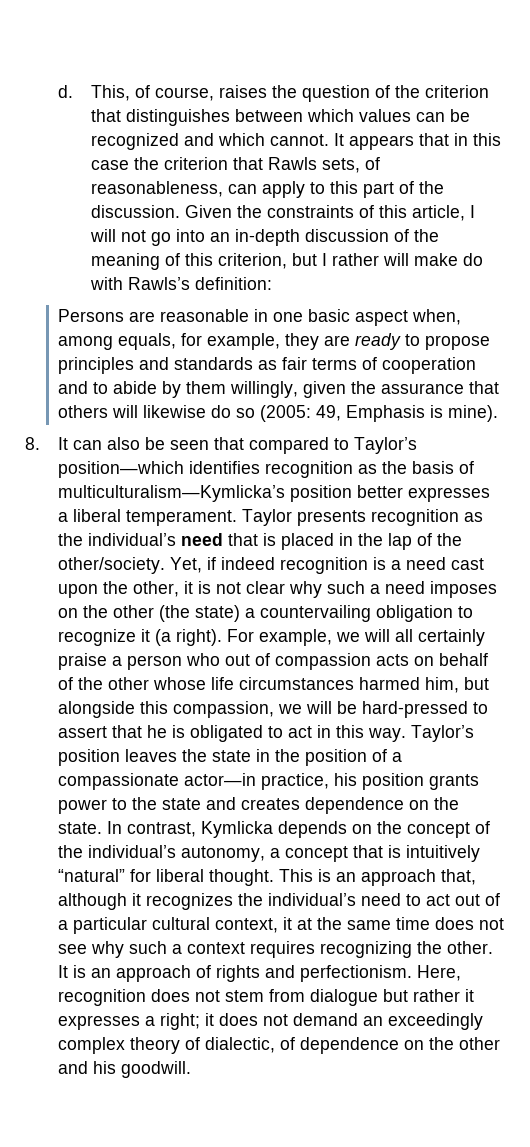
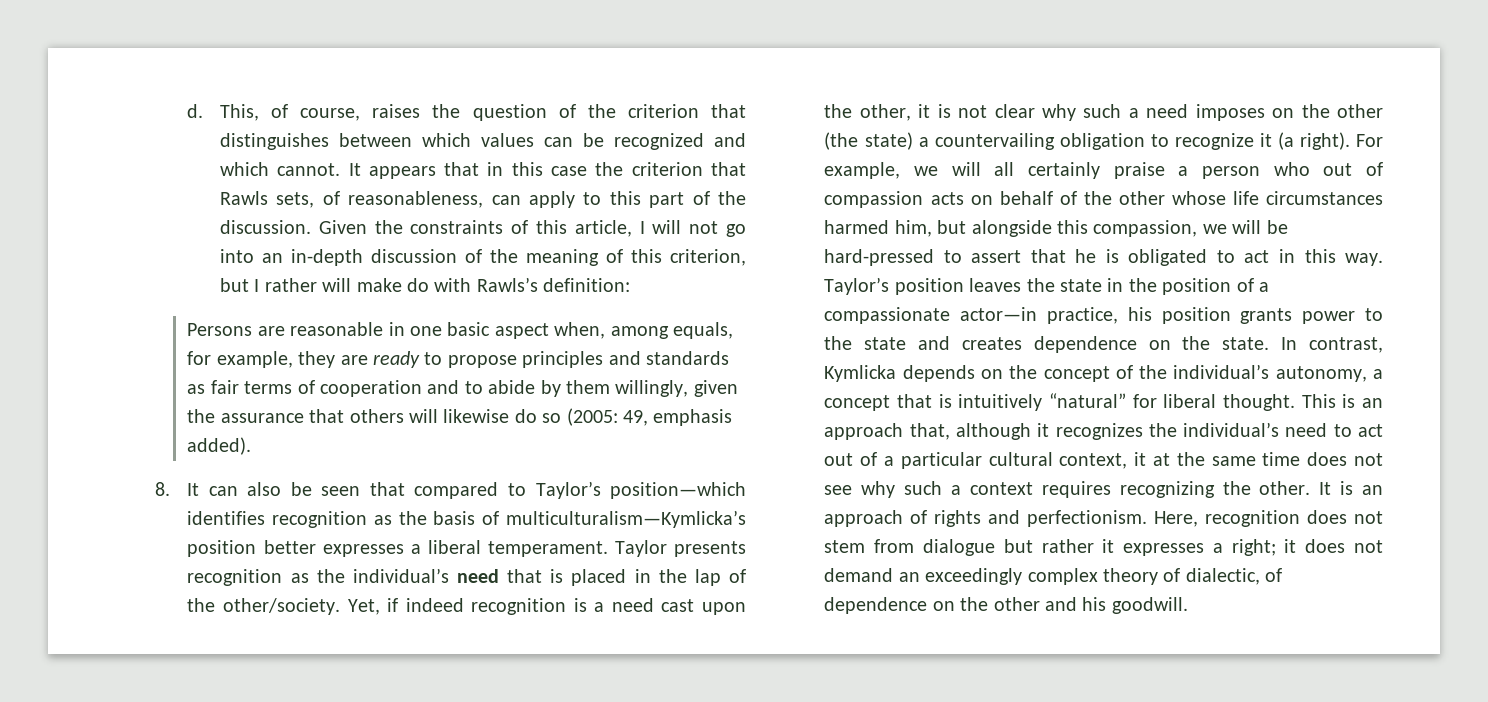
- Persons are reasonable in one basic aspect when, among equals, for example, they are ready to propose principles and standards as fair terms of cooperation and to abide by them willingly, given the assurance that others will likewise do so (2005: 49, Emphasis is mine).
+ Persons are reasonable in one basic aspect when, among equals, for example, they are ready to propose principles and standards as fair terms of cooperation and to abide by them willingly, given the assurance that others will likewise do so (2005: 49, emphasis added).

